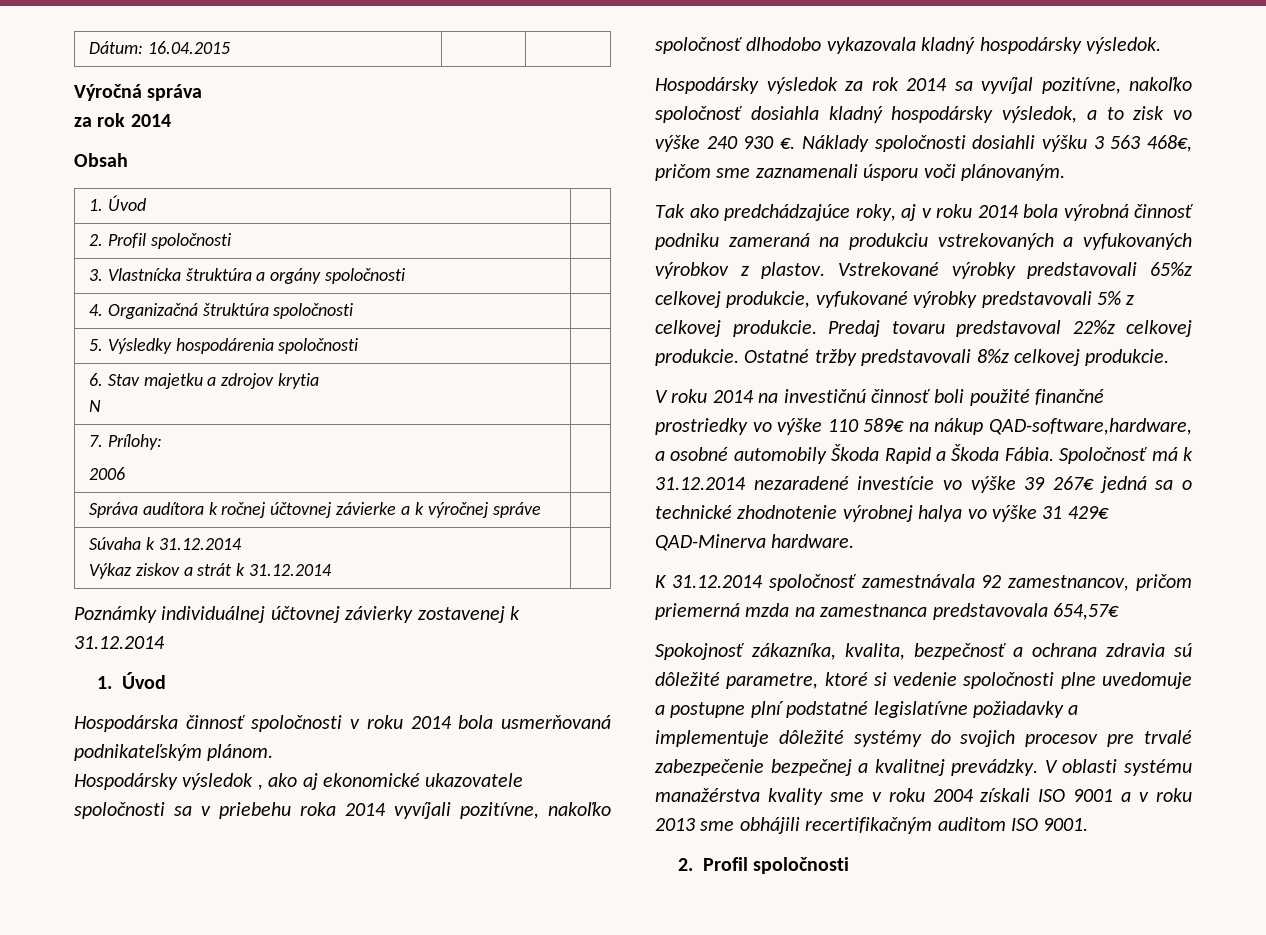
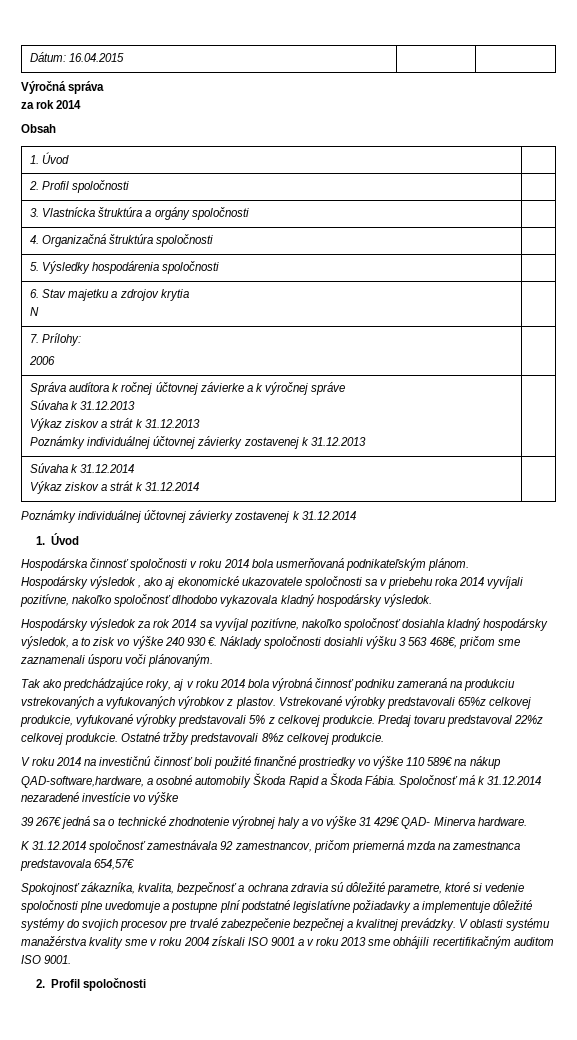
- Správa audítora k ročnej účtovnej závierke a k výročnej správe |
+ Správa audítora k ročnej účtovnej závierke a k výročnej správe
+ Súvaha k 31.12.2013
+ Výkaz ziskov a strát k 31.12.2013
+ Poznámky individuálnej účtovnej závierky zostavenej k 31.12.2013 |
- Spoločnosť má k 31.12.2014 nezaradené investície vo výške 39 267€ jedná sa o technické zhodnotenie výrobnej halya vo výške 31 429€ QAD-Minerva hardware.
+ Spoločnosť má k 31.12.2014 nezaradené investície vo výške
+ 39 267€ jedná sa o technické zhodnotenie výrobnej haly a vo výške 31 429€ QAD- Minerva hardware.

